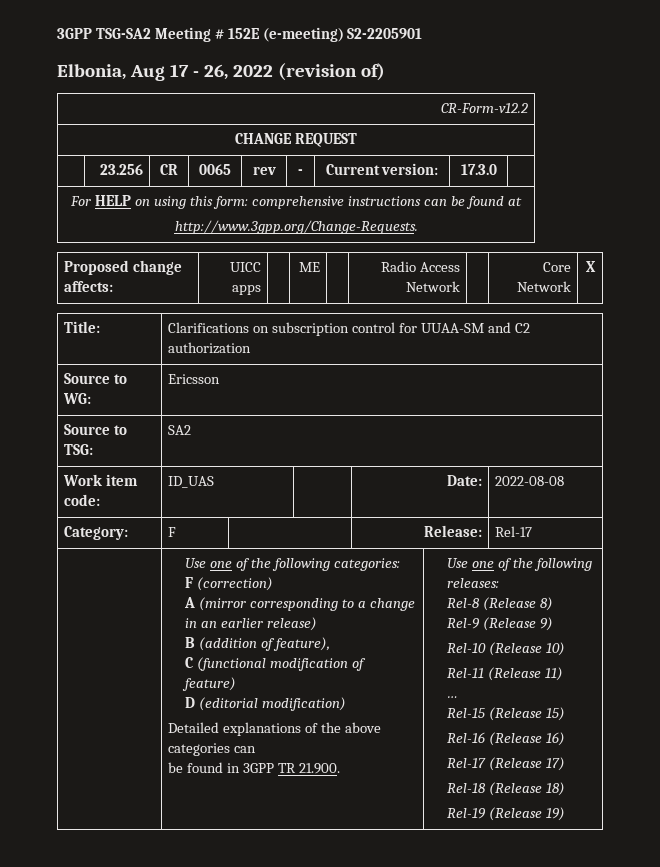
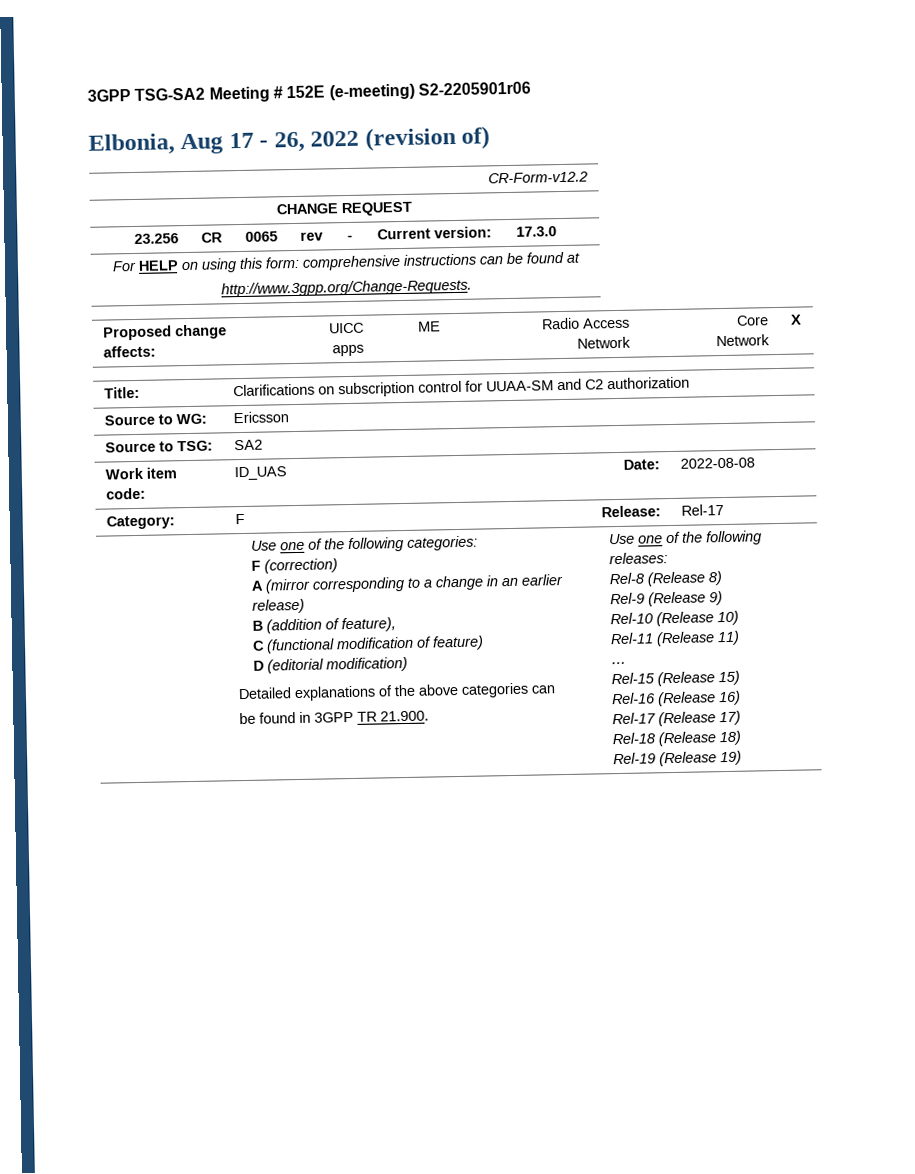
- 3GPP TSG-SA2 Meeting # 152E (e-meeting) S2-2205901
+ 3GPP TSG-SA2 Meeting # 152E (e-meeting) S2-2205901r06

